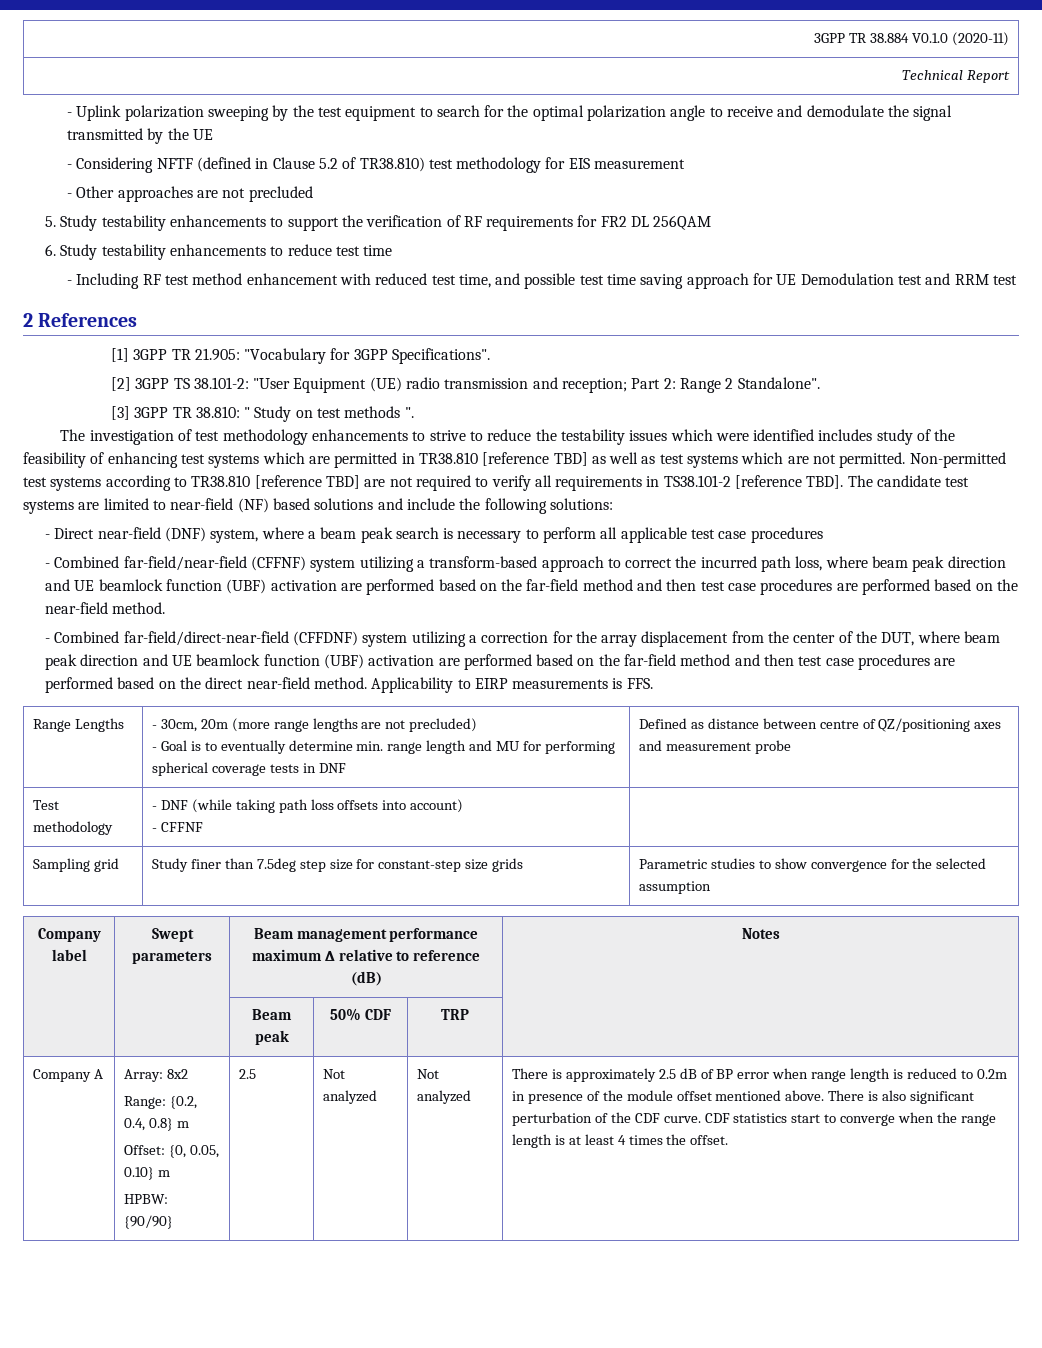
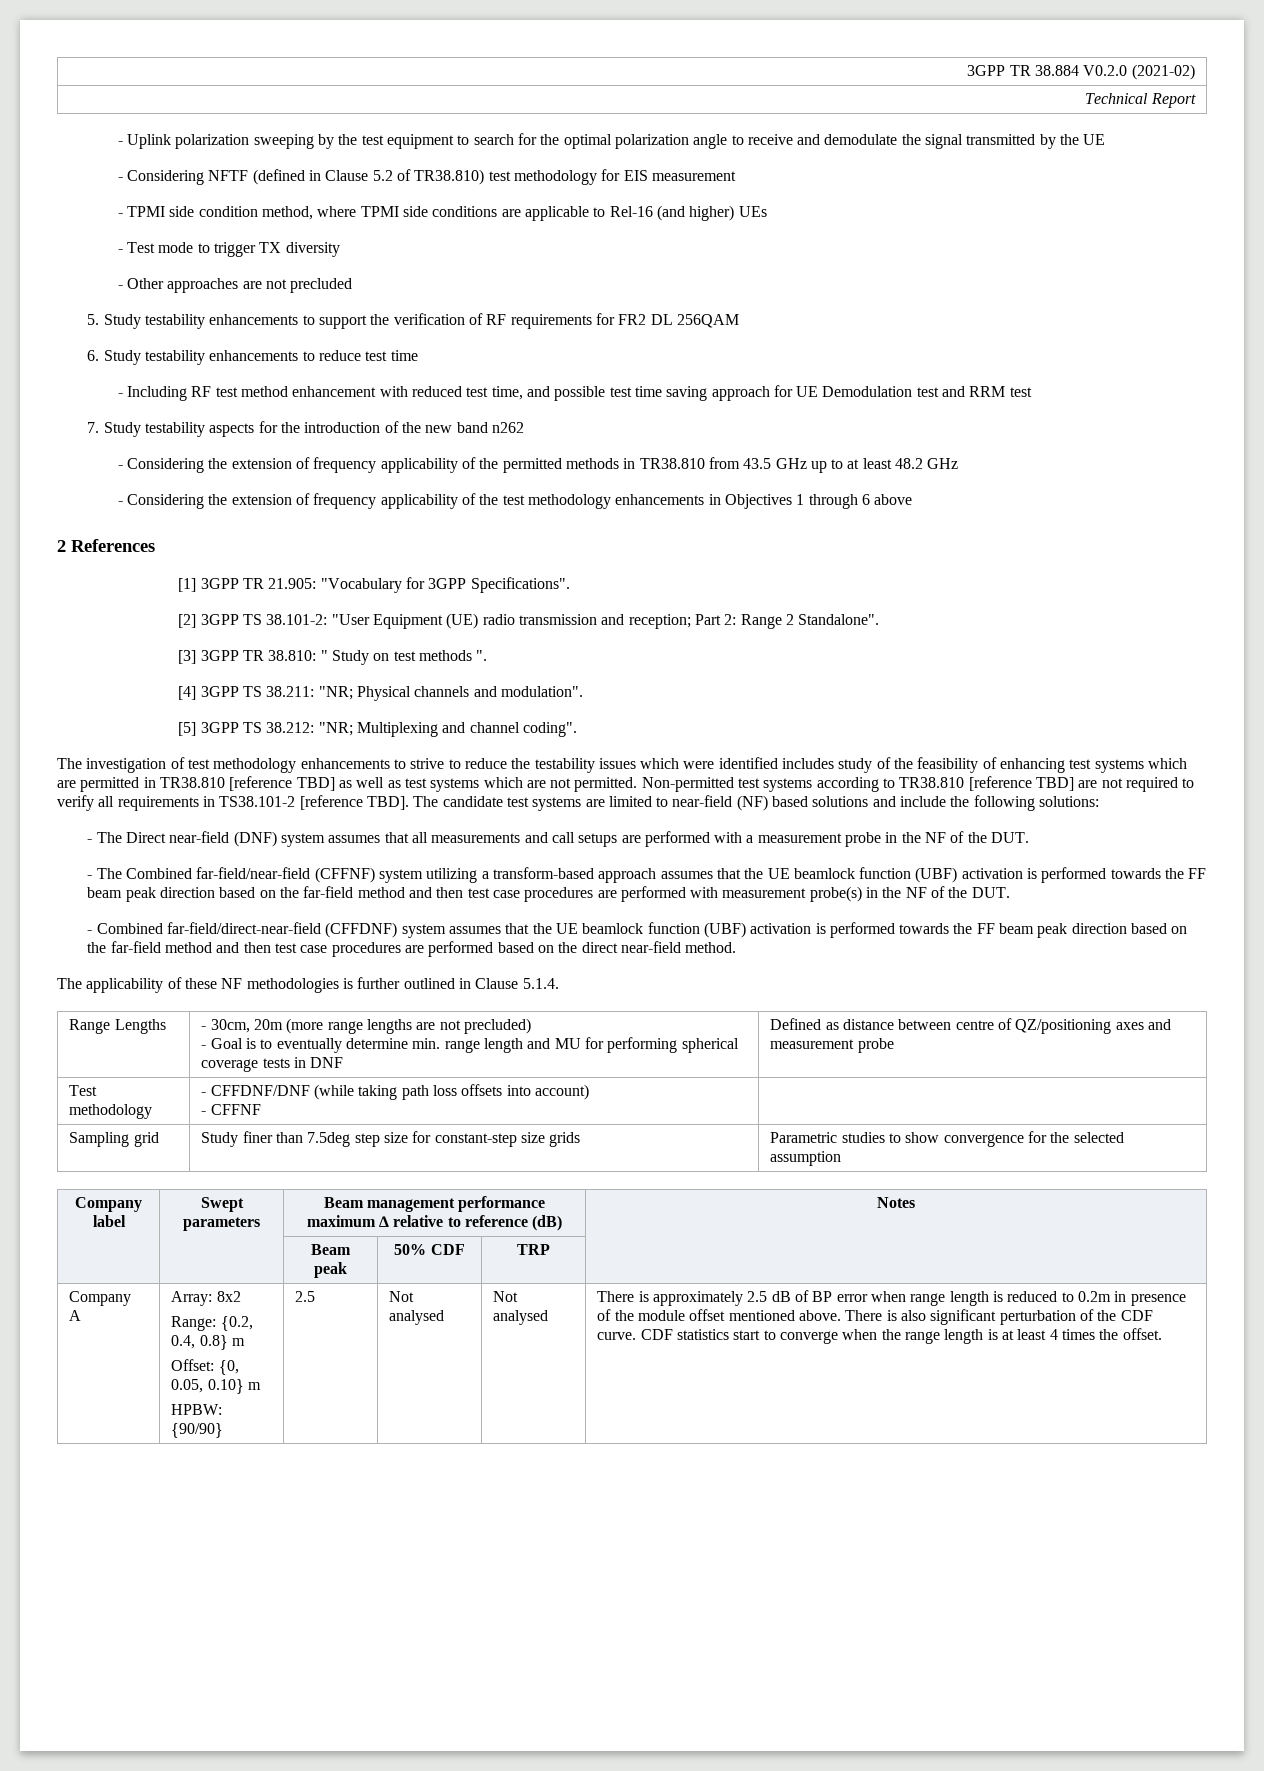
- 3GPP TR 38.884 V0.1.0 (2020-11)
+ 3GPP TR 38.884 V0.2.0 (2021-02)
+ - TPMI side condition method, where TPMI side conditions are applicable to Rel-16 (and higher) UEs
+ - Test mode to trigger TX diversity
+ 7. Study testability aspects for the introduction of the new band n262
+ - Considering the extension of frequency applicability of the permitted methods in TR38.810 from 43.5 GHz up to at least 48.2 GHz
+ - Considering the extension of frequency applicability of the test methodology enhancements in Objectives 1 through 6 above
+ [4] 3GPP TS 38.211: "NR; Physical channels and modulation".
+ [5] 3GPP TS 38.212: "NR; Multiplexing and channel coding".
- - Direct near-field (DNF) system, where a beam peak search is necessary to perform all applicable test case procedures
- - Combined far-field/near-field (CFFNF) system utilizing a transform-based approach to correct the incurred path loss, where beam peak direction and UE beamlock function (UBF) activation are performed based on the far-field method and then test case procedures are performed based on the near-field method.
+ - The Direct near-field (DNF) system assumes that all measurements and call setups are performed with a measurement probe in the NF of the DUT.
+ - The Combined far-field/near-field (CFFNF) system utilizing a transform-based approach assumes that the UE beamlock function (UBF) activation is performed towards the FF beam peak direction based on the far-field method and then test case procedures are performed with measurement probe(s) in the NF of the DUT.
- - Combined far-field/direct-near-field (CFFDNF) system utilizing a correction for the array displacement from the center of the DUT, where beam peak direction and UE beamlock function (UBF) activation are performed based on the far-field method and then test case procedures are performed based on the direct near-field method. Applicability to EIRP measurements is FFS.
+ - Combined far-field/direct-near-field (CFFDNF) system assumes that the UE beamlock function (UBF) activation is performed towards the FF beam peak direction based on the far-field method and then test case procedures are performed based on the direct near-field method.
+ The applicability of these NF methodologies is further outlined in Clause 5.1.4.
- Test methodology | - DNF (while taking path loss offsets into account)
+ Test methodology | - CFFDNF/DNF (while taking path loss offsets into account)
- Not analyzed | Not analyzed
+ Not analysed | Not analysed

